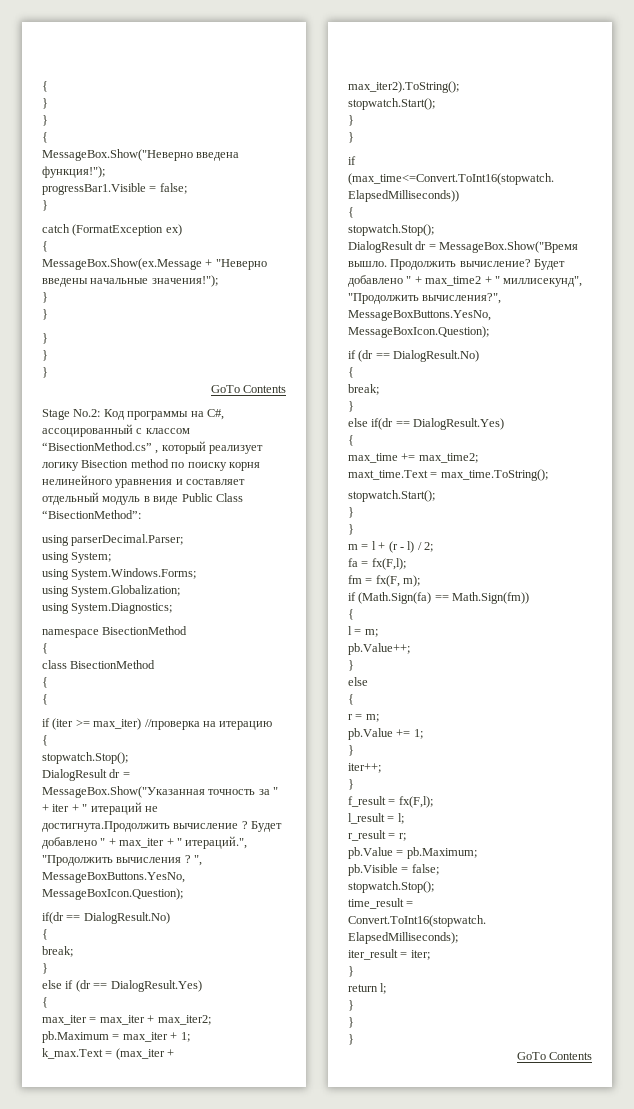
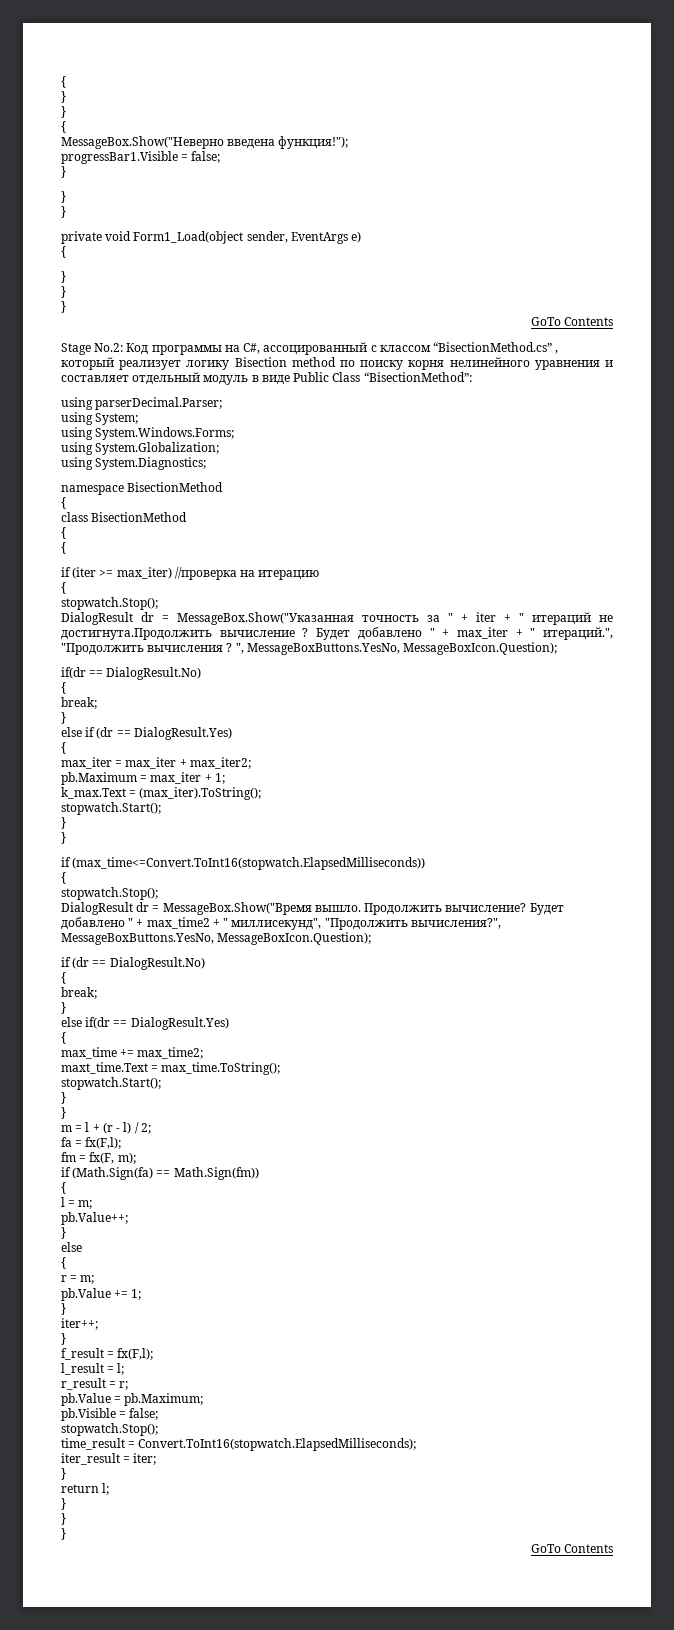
  progressBar1.Visible = false;
  }
- catch (FormatException ex)
- {
- MessageBox.Show(ex.Message + "Неверно введены начальные значения!");
  }
  }
+ private void Form1_Load(object sender, EventArgs e)
+ {
- k_max.Text = (max_iter + max_iter2).ToString();
+ k_max.Text = (max_iter).ToString();

